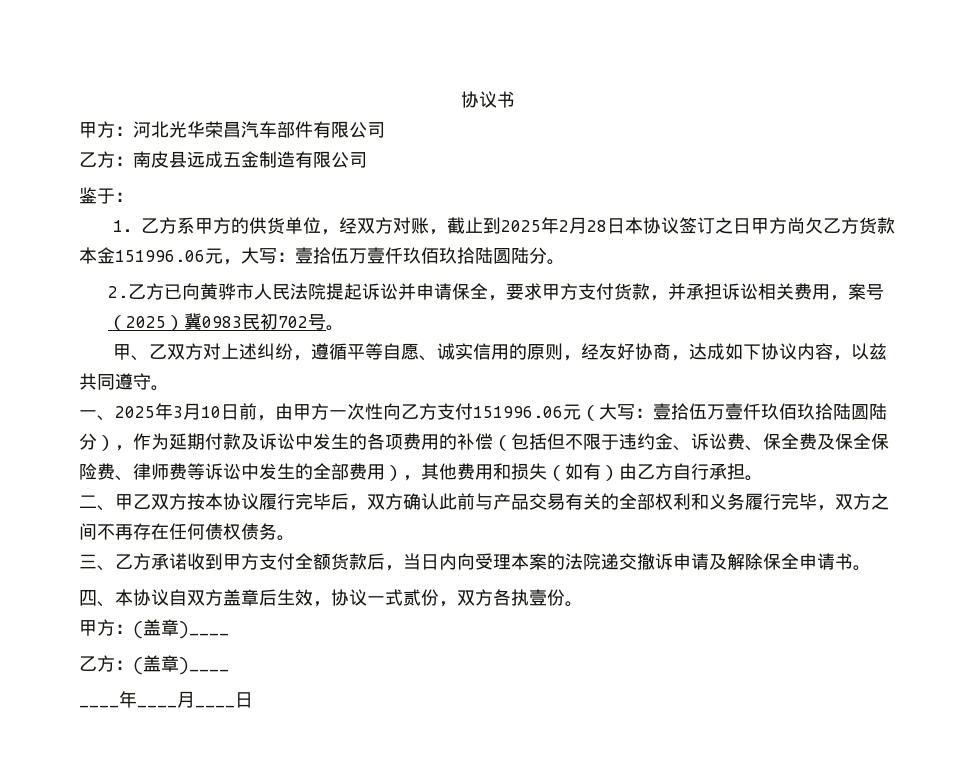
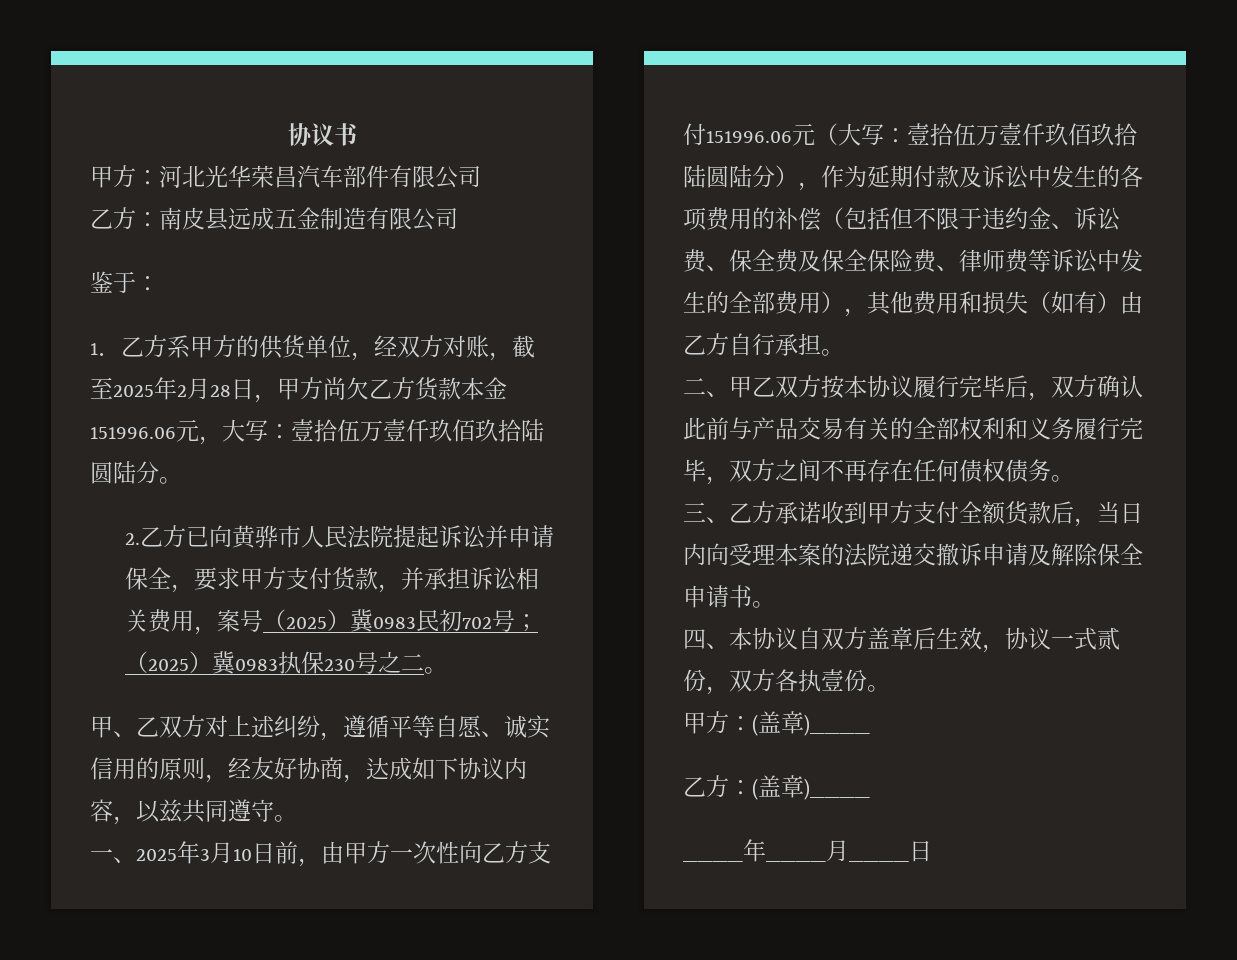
- 1．乙方系甲方的供货单位，经双方对账，截止到2025年2月28日本协议签订之日甲方尚欠乙方货款本金151996.06元，大写：壹拾伍万壹仟玖佰玖拾陆圆陆分。
+ 1．乙方系甲方的供货单位，经双方对账，截至2025年2月28日，甲方尚欠乙方货款本金151996.06元，大写：壹拾伍万壹仟玖佰玖拾陆圆陆分。
- 2.乙方已向黄骅市人民法院提起诉讼并申请保全，要求甲方支付货款，并承担诉讼相关费用，案号（2025）冀0983民初702号。
+ 2.乙方已向黄骅市人民法院提起诉讼并申请保全，要求甲方支付货款，并承担诉讼相关费用，案号（2025）冀0983民初702号；（2025）冀0983执保230号之二。

